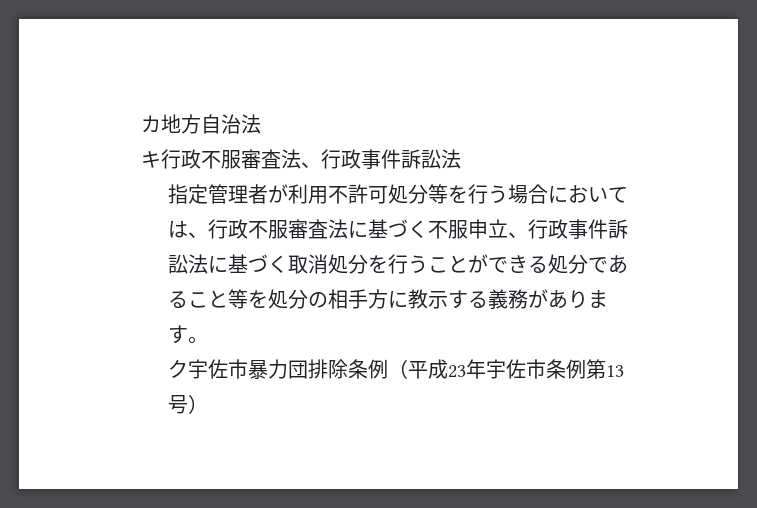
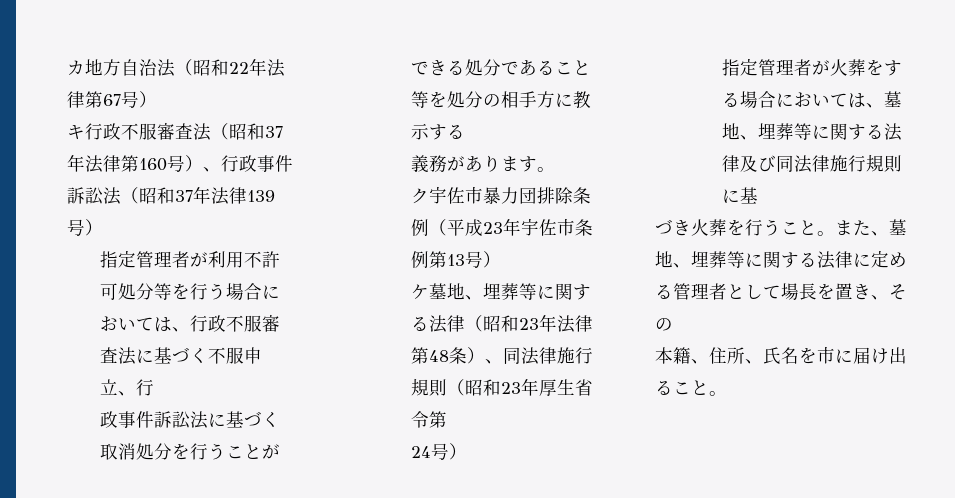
- カ地方自治法
- キ行政不服審査法、行政事件訴訟法
+ カ地方自治法（昭和22年法律第67号）
+ キ行政不服審査法（昭和37年法律第160号）、行政事件訴訟法（昭和37年法律139号）
- 指定管理者が利用不許可処分等を行う場合においては、行政不服審査法に基づく不服申立、行政事件訴訟法に基づく取消処分を行うことができる処分であること等を処分の相手方に教示する義務があります。
+ 指定管理者が利用不許可処分等を行う場合においては、行政不服審査法に基づく不服申立、行
+ 政事件訴訟法に基づく取消処分を行うことができる処分であること等を処分の相手方に教示する
+ 義務があります。
+ ケ墓地、埋葬等に関する法律（昭和23年法律第48条）、同法律施行規則（昭和23年厚生省令第
+ 24号）
+ 指定管理者が火葬をする場合においては、墓地、埋葬等に関する法律及び同法律施行規則に基
+ づき火葬を行うこと。また、墓地、埋葬等に関する法律に定める管理者として場長を置き、その
+ 本籍、住所、氏名を市に届け出ること。

